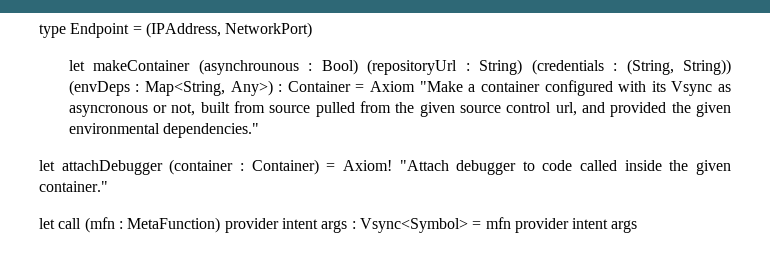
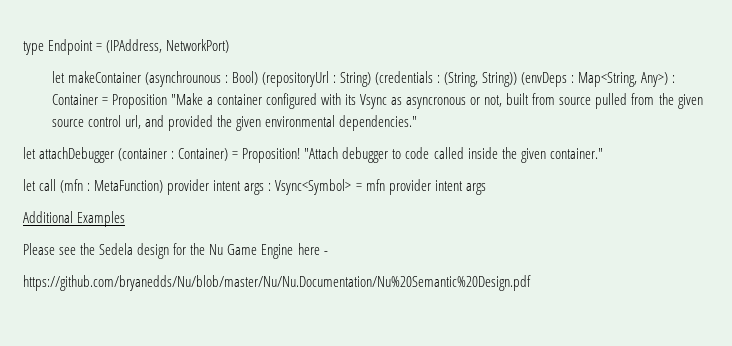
- let makeContainer (asynchrounous : Bool) (repositoryUrl : String) (credentials : (String, String)) (envDeps : Map<String, Any>) : Container = Axiom "Make a container configured with its Vsync as asyncronous or not, built from source pulled from the given source control url, and provided the given environmental dependencies."
+ let makeContainer (asynchrounous : Bool) (repositoryUrl : String) (credentials : (String, String)) (envDeps : Map<String, Any>) : Container = Proposition "Make a container configured with its Vsync as asyncronous or not, built from source pulled from the given source control url, and provided the given environmental dependencies."
- let attachDebugger (container : Container) = Axiom!
+ let attachDebugger (container : Container) = Proposition!
+ Additional Examples
+ Please see the Sedela design for the Nu Game Engine here -
+ https://github.com/bryanedds/Nu/blob/master/Nu/Nu.Documentation/Nu%20Semantic%20Design.pdf

